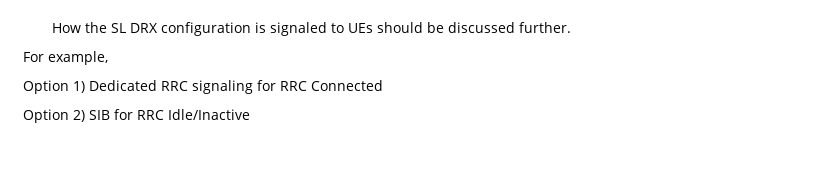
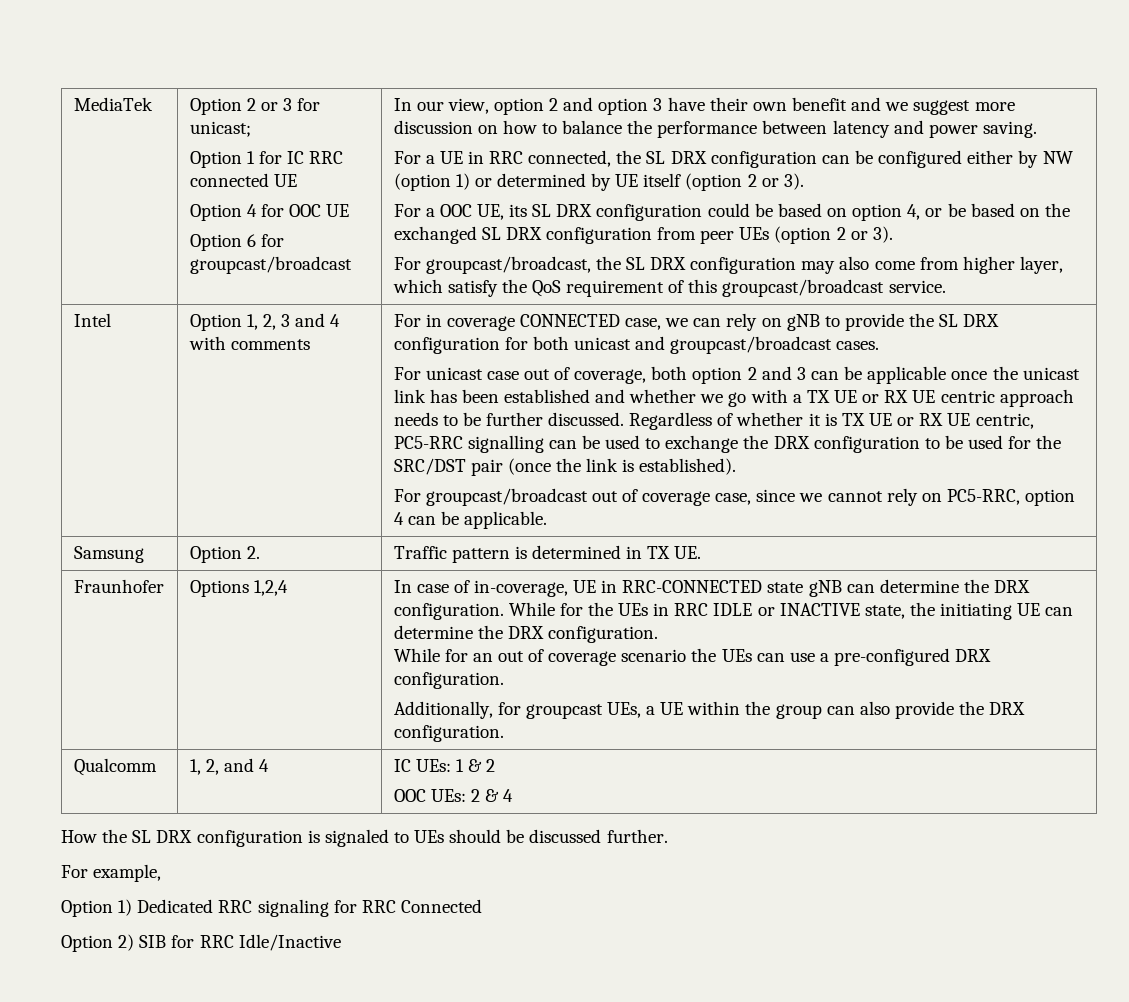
+ MediaTek | Option 2 or 3 for unicast;
+ Option 1 for IC RRC connected UE
+ Option 4 for OOC UE
+ Option 6 for groupcast/broadcast | In our view, option 2 and option 3 have their own benefit and we suggest more discussion on how to balance the performance between latency and power saving.
+ For a UE in RRC connected, the SL DRX configuration can be configured either by NW (option 1) or determined by UE itself (option 2 or 3).
+ For a OOC UE, its SL DRX configuration could be based on option 4, or be based on the exchanged SL DRX configuration from peer UEs (option 2 or 3).
+ For groupcast/broadcast, the SL DRX configuration may also come from higher layer, which satisfy the QoS requirement of this groupcast/broadcast service.
+ Intel | Option 1, 2, 3 and 4 with comments | For in coverage CONNECTED case, we can rely on gNB to provide the SL DRX configuration for both unicast and groupcast/broadcast cases.
+ For unicast case out of coverage, both option 2 and 3 can be applicable once the unicast link has been established and whether we go with a TX UE or RX UE centric approach needs to be further discussed. Regardless of whether it is TX UE or RX UE centric, PC5-RRC signalling can be used to exchange the DRX configuration to be used for the SRC/DST pair (once the link is established).
+ For groupcast/broadcast out of coverage case, since we cannot rely on PC5-RRC, option 4 can be applicable.
+ Samsung | Option 2. | Traffic pattern is determined in TX UE.
+ Fraunhofer | Options 1,2,4 | In case of in-coverage, UE in RRC-CONNECTED state gNB can determine the DRX configuration. While for the UEs in RRC IDLE or INACTIVE state, the initiating UE can determine the DRX configuration.
+ While for an out of coverage scenario the UEs can use a pre-configured DRX configuration.
+ Additionally, for groupcast UEs, a UE within the group can also provide the DRX configuration.
+ Qualcomm | 1, 2, and 4 | IC UEs: 1 & 2
+ OOC UEs: 2 & 4

